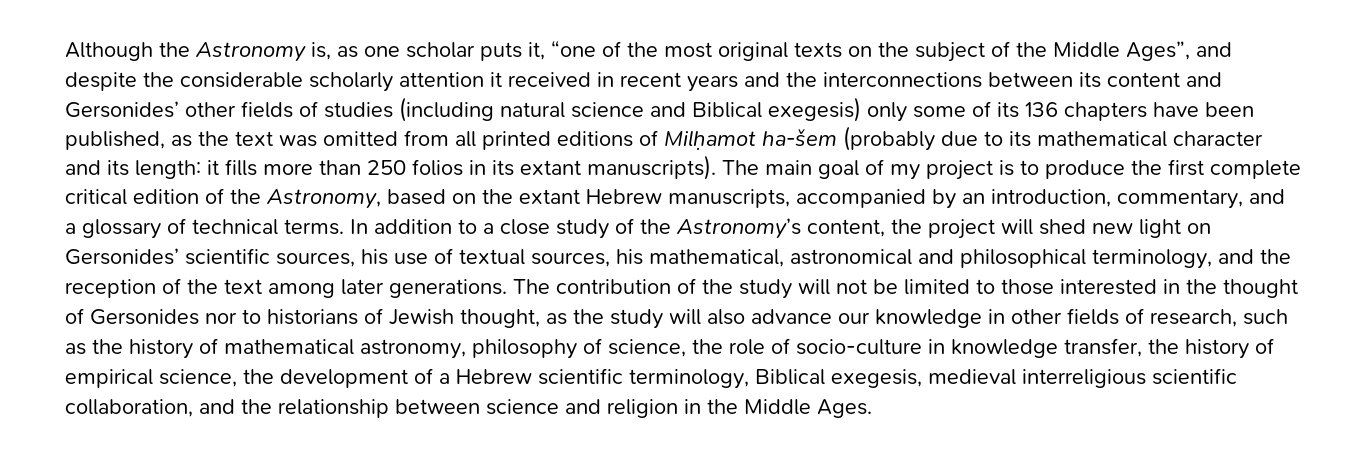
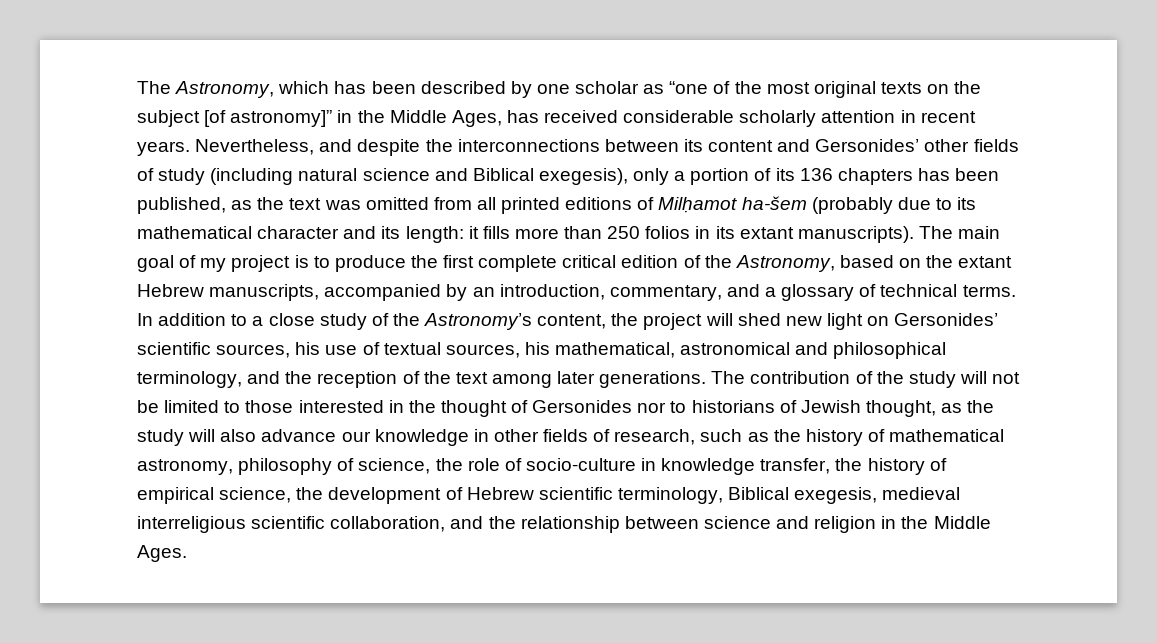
- Although the Astronomy is, as one scholar puts it, “one of the most original texts on the subject of the Middle Ages”, and despite the considerable scholarly attention it received in recent years and the interconnections between its content and Gersonides’ other fields of studies (including natural science and Biblical exegesis) only some of its 136 chapters have been published, as the text was omitted from all printed editions of Milḥamot ha-šem (probably due to its mathematical character and its length:
+ The Astronomy, which has been described by one scholar as “one of the most original texts on the subject [of astronomy]” in the Middle Ages, has received considerable scholarly attention in recent years. Nevertheless, and despite the interconnections between its content and Gersonides’ other fields of study (including natural science and Biblical exegesis), only a portion of its 136 chapters has been published, as the text was omitted from all printed editions of Milḥamot ha-šem (probably due to its mathematical character and its length:
- The contribution of the study will not be limited to those interested in the thought of Gersonides nor to historians of Jewish thought, as the study will also advance our knowledge in other fields of research, such as the history of mathematical astronomy, philosophy of science, the role of socio-culture in knowledge transfer, the history of empirical science, the development of a Hebrew scientific terminology, Biblical exegesis, medieval interreligious scientific collaboration, and the relationship between science and religion in the Middle Ages.
+ The contribution of the study will not be limited to those interested in the thought of Gersonides nor to historians of Jewish thought, as the study will also advance our knowledge in other fields of research, such as the history of mathematical astronomy, philosophy of science, the role of socio-culture in knowledge transfer, the history of empirical science, the development of Hebrew scientific terminology, Biblical exegesis, medieval interreligious scientific collaboration, and the relationship between science and religion in the Middle Ages.

